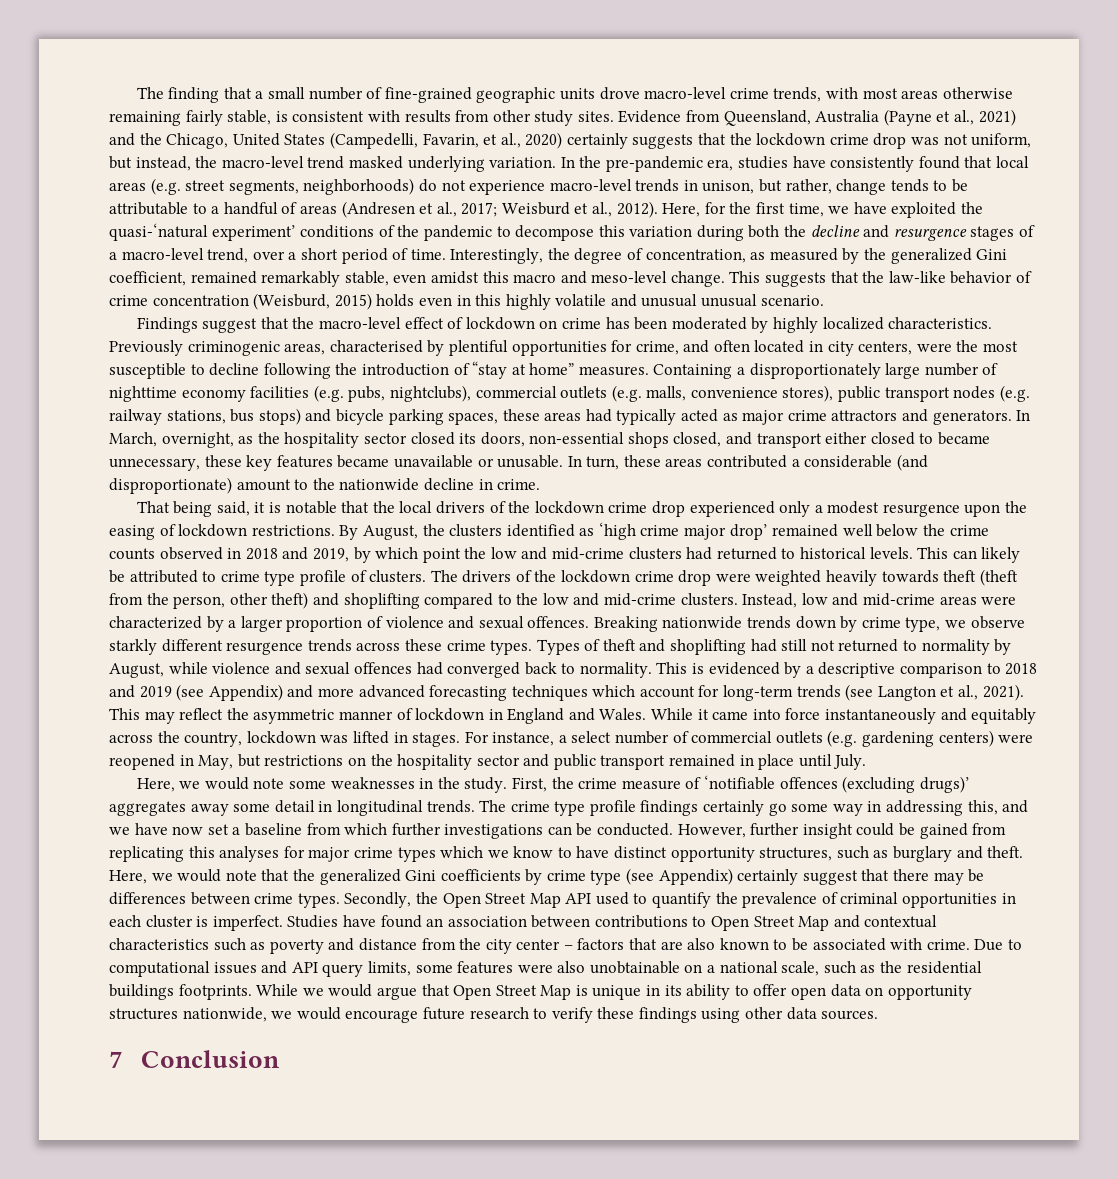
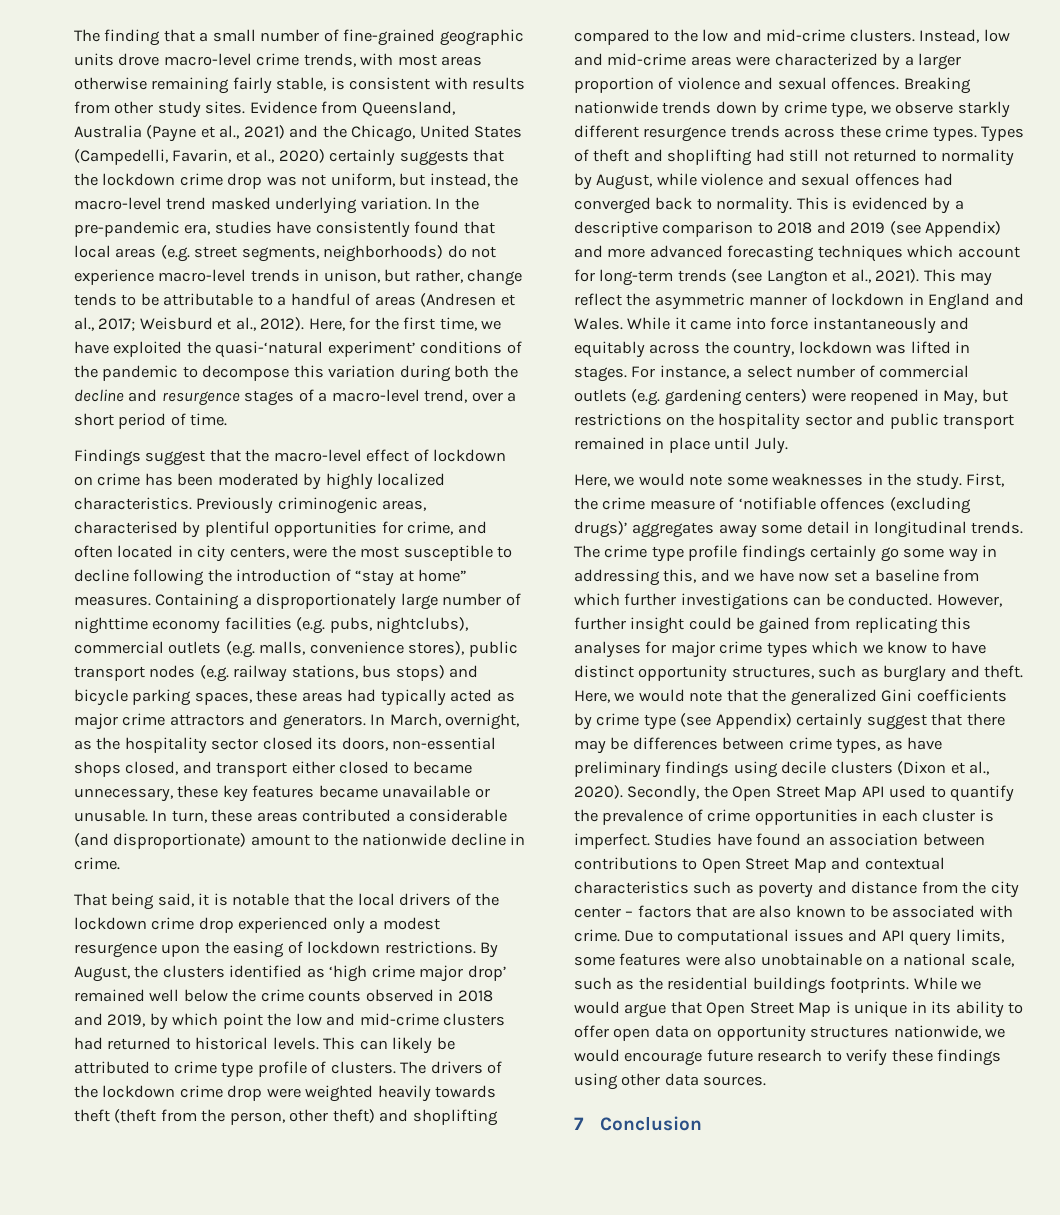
- Interestingly, the degree of concentration, as measured by the generalized Gini coefficient, remained remarkably stable, even amidst this macro and meso-level change. This suggests that the law-like behavior of crime concentration (Weisburd, 2015) holds even in this highly volatile and unusual unusual scenario.
- Here, we would note that the generalized Gini coefficients by crime type (see Appendix) certainly suggest that there may be differences between crime types.
+ Here, we would note that the generalized Gini coefficients by crime type (see Appendix) certainly suggest that there may be differences between crime types, as have preliminary findings using decile clusters (Dixon et al., 2020).
- Secondly, the Open Street Map API used to quantify the prevalence of criminal opportunities in each cluster is imperfect.
+ Secondly, the Open Street Map API used to quantify the prevalence of crime opportunities in each cluster is imperfect.

